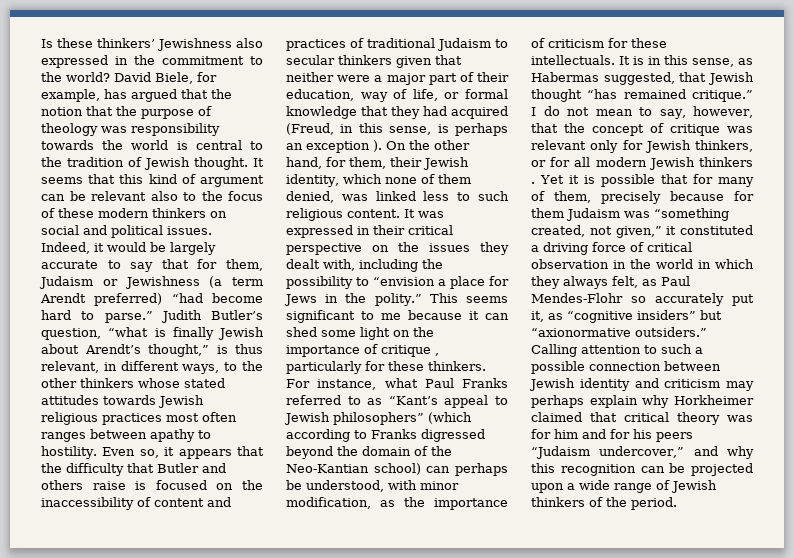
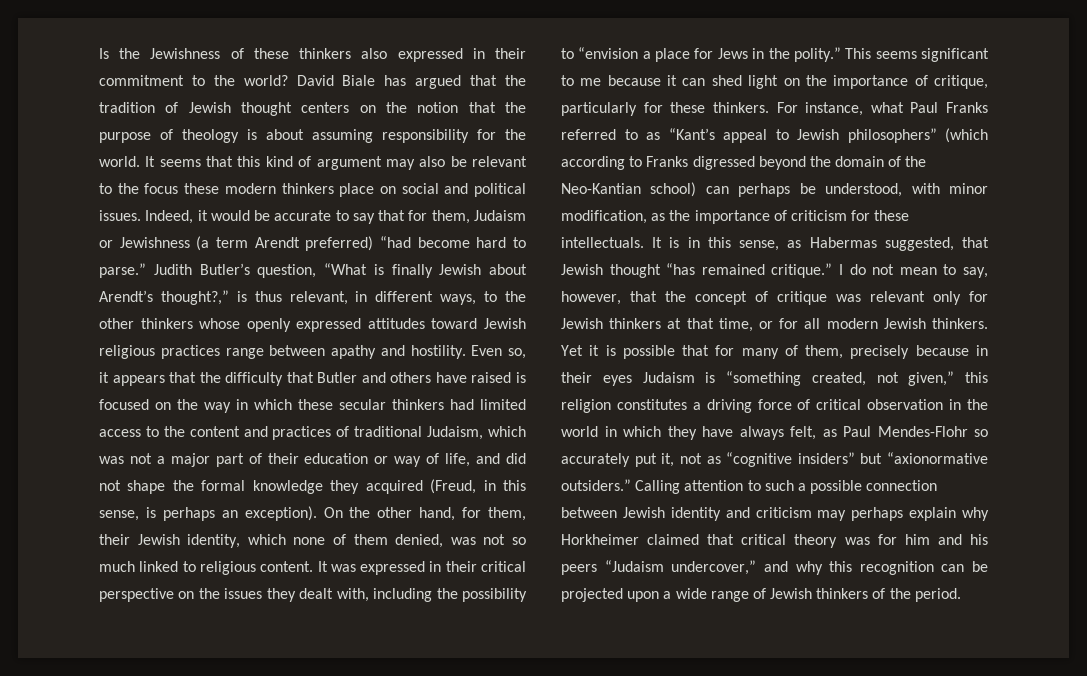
- Is these thinkers’ Jewishness also expressed in the commitment to the world?
+ Is the Jewishness of these thinkers also expressed in their commitment to the world?
- David Biele, for example, has argued that the notion that the purpose of theology was responsibility towards the world is central to the tradition of Jewish thought.
+ David Biale has argued that the tradition of Jewish thought centers on the notion that the purpose of theology is about assuming responsibility for the world.
- It seems that this kind of argument can be relevant also to the focus of these modern thinkers on social and political issues.
+ It seems that this kind of argument may also be relevant to the focus these modern thinkers place on social and political issues.
- Indeed, it would be largely accurate to say that for them, Judaism or Jewishness (a term Arendt preferred) “had become hard to parse.”
+ Indeed, it would be accurate to say that for them, Judaism or Jewishness (a term Arendt preferred) “had become hard to parse.”
- Judith Butler’s question, “what is finally Jewish about Arendt’s thought,” is thus relevant, in different ways, to the other thinkers whose stated attitudes towards Jewish religious practices most often ranges between apathy to hostility.
+ Judith Butler’s question, “What is finally Jewish about Arendt’s thought?,” is thus relevant, in different ways, to the other thinkers whose openly expressed attitudes toward Jewish religious practices range between apathy and hostility.
- Even so, it appears that the difficulty that Butler and others raise is focused on the inaccessibility of content and practices of traditional Judaism to secular thinkers given that neither were a major part of their education, way of life, or formal knowledge that they had acquired (Freud, in this sense, is perhaps an exception ).
+ Even so, it appears that the difficulty that Butler and others have raised is focused on the way in which these secular thinkers had limited access to the content and practices of traditional Judaism, which was not a major part of their education or way of life, and did not shape the formal knowledge they acquired (Freud, in this sense, is perhaps an exception).
- On the other hand, for them, their Jewish identity, which none of them denied, was linked less to such religious content.
+ On the other hand, for them, their Jewish identity, which none of them denied, was not so much linked to religious content.
- This seems significant to me because it can shed some light on the importance of critique , particularly for these thinkers.
+ This seems significant to me because it can shed light on the importance of critique, particularly for these thinkers.
- I do not mean to say, however, that the concept of critique was relevant only for Jewish thinkers, or for all modern Jewish thinkers .
+ I do not mean to say, however, that the concept of critique was relevant only for Jewish thinkers at that time, or for all modern Jewish thinkers.
- Yet it is possible that for many of them, precisely because for them Judaism was “something created, not given,” it constituted a driving force of critical observation in the world in which they always felt, as Paul Mendes-Flohr so accurately put it, as “cognitive insiders” but “axionormative outsiders.”
+ Yet it is possible that for many of them, precisely because in their eyes Judaism is “something created, not given,” this religion constitutes a driving force of critical observation in the world in which they have always felt, as Paul Mendes-Flohr so accurately put it, not as “cognitive insiders” but “axionormative outsiders.”
- Calling attention to such a possible connection between Jewish identity and criticism may perhaps explain why Horkheimer claimed that critical theory was for him and for his peers “Judaism undercover,” and why this recognition can be projected upon a wide range of Jewish thinkers of the period.
+ Calling attention to such a possible connection between Jewish identity and criticism may perhaps explain why Horkheimer claimed that critical theory was for him and his peers “Judaism undercover,” and why this recognition can be projected upon a wide range of Jewish thinkers of the period.

